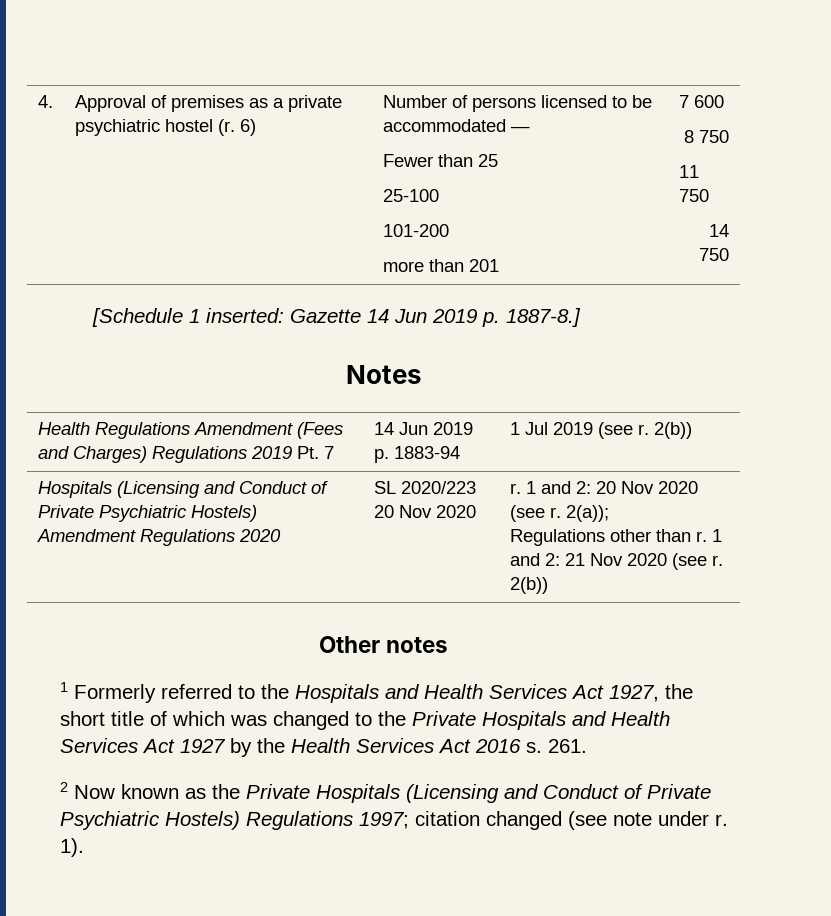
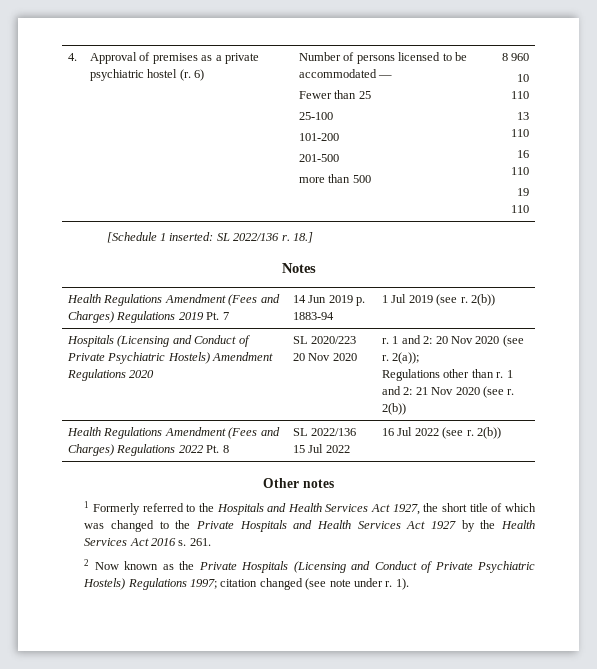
  4. | Approval of premises as a private psychiatric hostel (r. 6) | Number of persons licensed to be accommodated —
  Fewer than 25
  25-100
  101-200
- more than 201 | 7 600
- 8 750
- 11 750
- 14 750
- [Schedule 1 inserted: Gazette 14 Jun 2019 p. 1887-8.]
+ 201-500
+ more than 500 | 8 960
+ 10 110
+ 13 110
+ 16 110
+ 19 110
+ [Schedule 1 inserted: SL 2022/136 r. 18.]
+ Health Regulations Amendment (Fees and Charges) Regulations 2022 Pt. 8 | SL 2022/136 15 Jul 2022 | 16 Jul 2022 (see r. 2(b))

